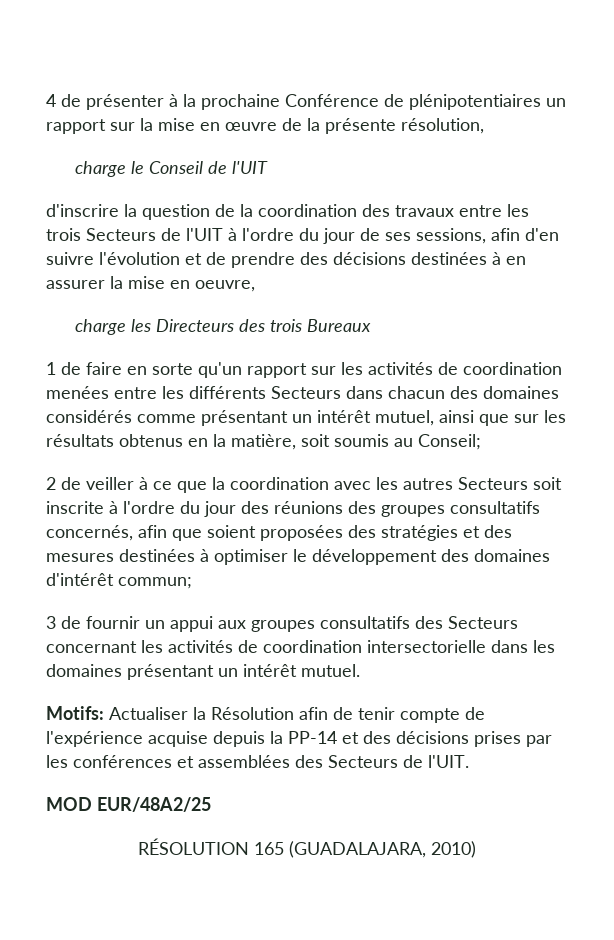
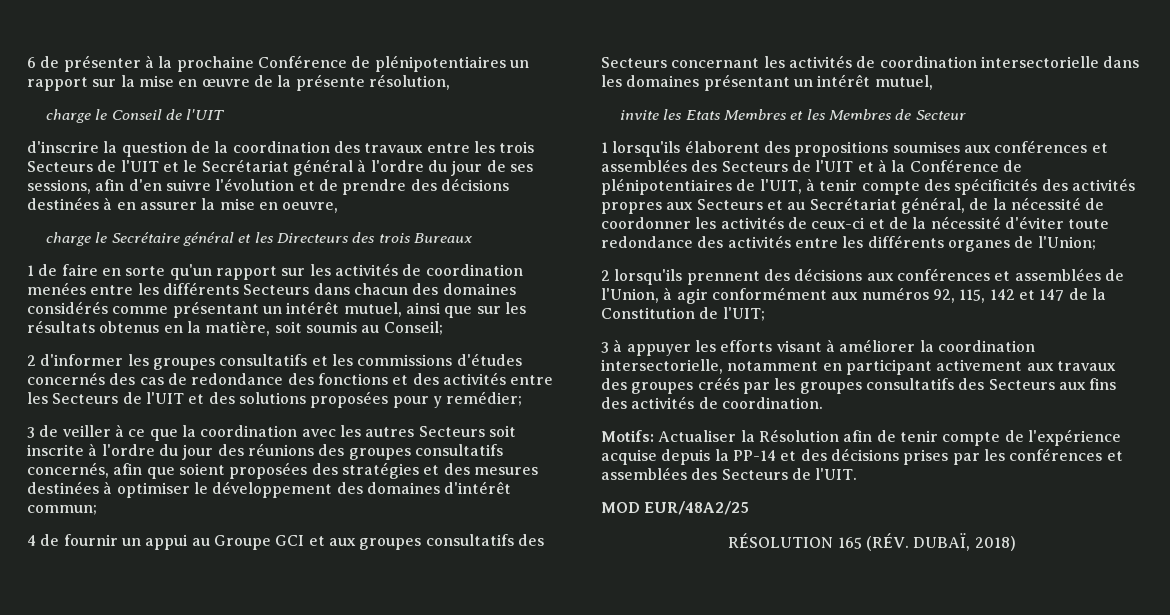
- 4 de présenter à la prochaine Conférence de plénipotentiaires un rapport sur la mise en œuvre de la présente résolution,
+ 6 de présenter à la prochaine Conférence de plénipotentiaires un rapport sur la mise en œuvre de la présente résolution,
- d'inscrire la question de la coordination des travaux entre les trois Secteurs de l'UIT à l'ordre du jour de ses sessions, afin d'en suivre l'évolution et de prendre des décisions destinées à en assurer la mise en oeuvre,
+ d'inscrire la question de la coordination des travaux entre les trois Secteurs de l'UIT et le Secrétariat général à l'ordre du jour de ses sessions, afin d'en suivre l'évolution et de prendre des décisions destinées à en assurer la mise en oeuvre,
- charge les Directeurs des trois Bureaux
+ charge le Secrétaire général et les Directeurs des trois Bureaux
- 2 de veiller à ce que la coordination avec les autres Secteurs soit inscrite à l'ordre du jour des réunions des groupes consultatifs concernés, afin que soient proposées des stratégies et des mesures destinées à optimiser le développement des domaines d'intérêt commun;
+ 2 d'informer les groupes consultatifs et les commissions d'études concernés des cas de redondance des fonctions et des activités entre les Secteurs de l'UIT et des solutions proposées pour y remédier;
+ 3 de veiller à ce que la coordination avec les autres Secteurs soit inscrite à l'ordre du jour des réunions des groupes consultatifs concernés, afin que soient proposées des stratégies et des mesures destinées à optimiser le développement des domaines d'intérêt commun;
- 3 de fournir un appui aux groupes consultatifs des Secteurs concernant les activités de coordination intersectorielle dans les domaines présentant un intérêt mutuel.
+ 4 de fournir un appui au Groupe GCI et aux groupes consultatifs des Secteurs concernant les activités de coordination intersectorielle dans les domaines présentant un intérêt mutuel,
+ invite les Etats Membres et les Membres de Secteur
+ 1 lorsqu'ils élaborent des propositions soumises aux conférences et assemblées des Secteurs de l'UIT et à la Conférence de plénipotentiaires de l'UIT, à tenir compte des spécificités des activités propres aux Secteurs et au Secrétariat général, de la nécessité de coordonner les activités de ceux-ci et de la nécessité d'éviter toute redondance des activités entre les différents organes de l'Union;
+ 2 lorsqu'ils prennent des décisions aux conférences et assemblées de l'Union, à agir conformément aux numéros 92, 115, 142 et 147 de la Constitution de l'UIT;
+ 3 à appuyer les efforts visant à améliorer la coordination intersectorielle, notamment en participant activement aux travaux des groupes créés par les groupes consultatifs des Secteurs aux fins des activités de coordination.
- RÉSOLUTION 165 (GUADALAJARA, 2010)
+ RÉSOLUTION 165 (RÉV. DUBAÏ, 2018)

